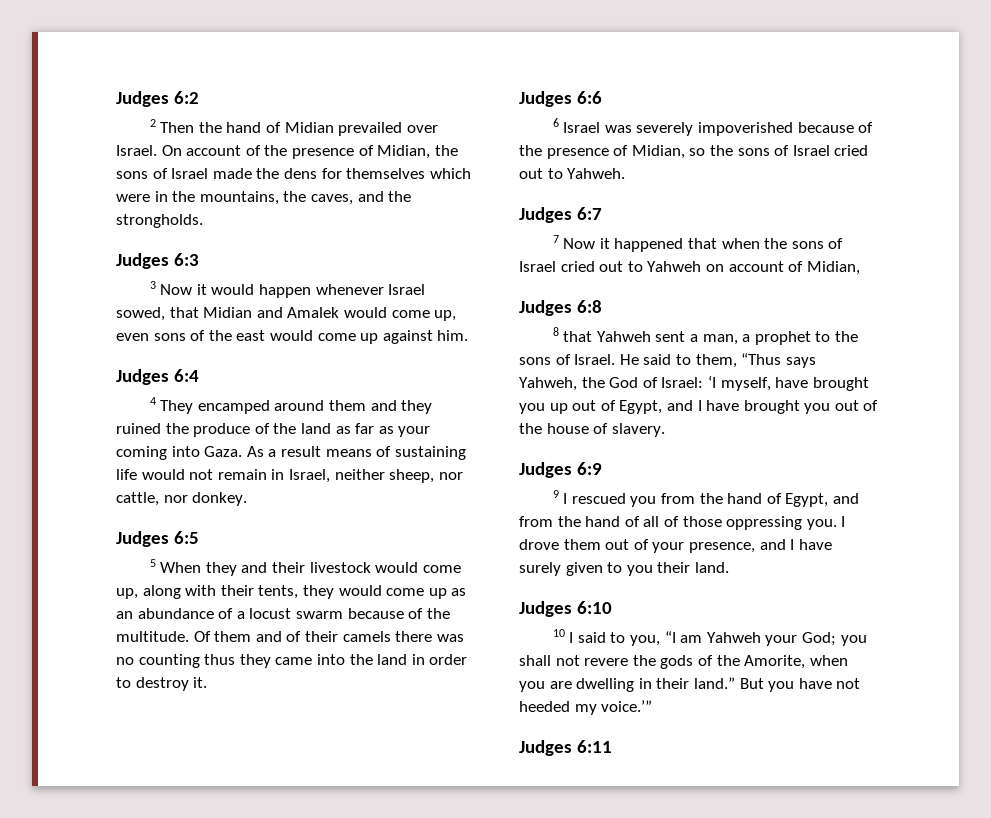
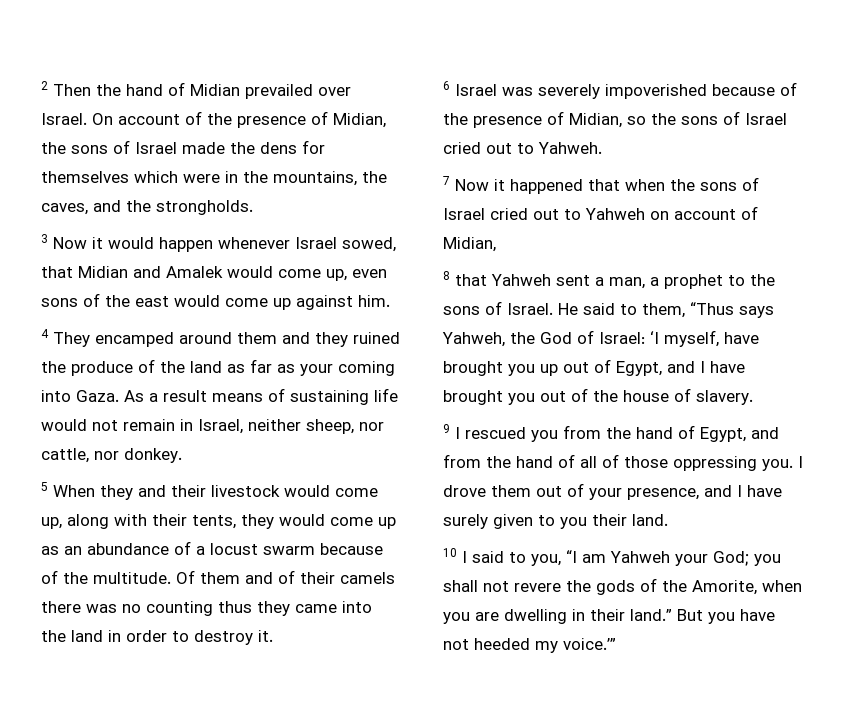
- Judges 6:2
- Judges 6:3
- Judges 6:4
- Judges 6:5
- Judges 6:6
- Judges 6:7
- Judges 6:8
- Judges 6:9
- Judges 6:10
- Judges 6:11

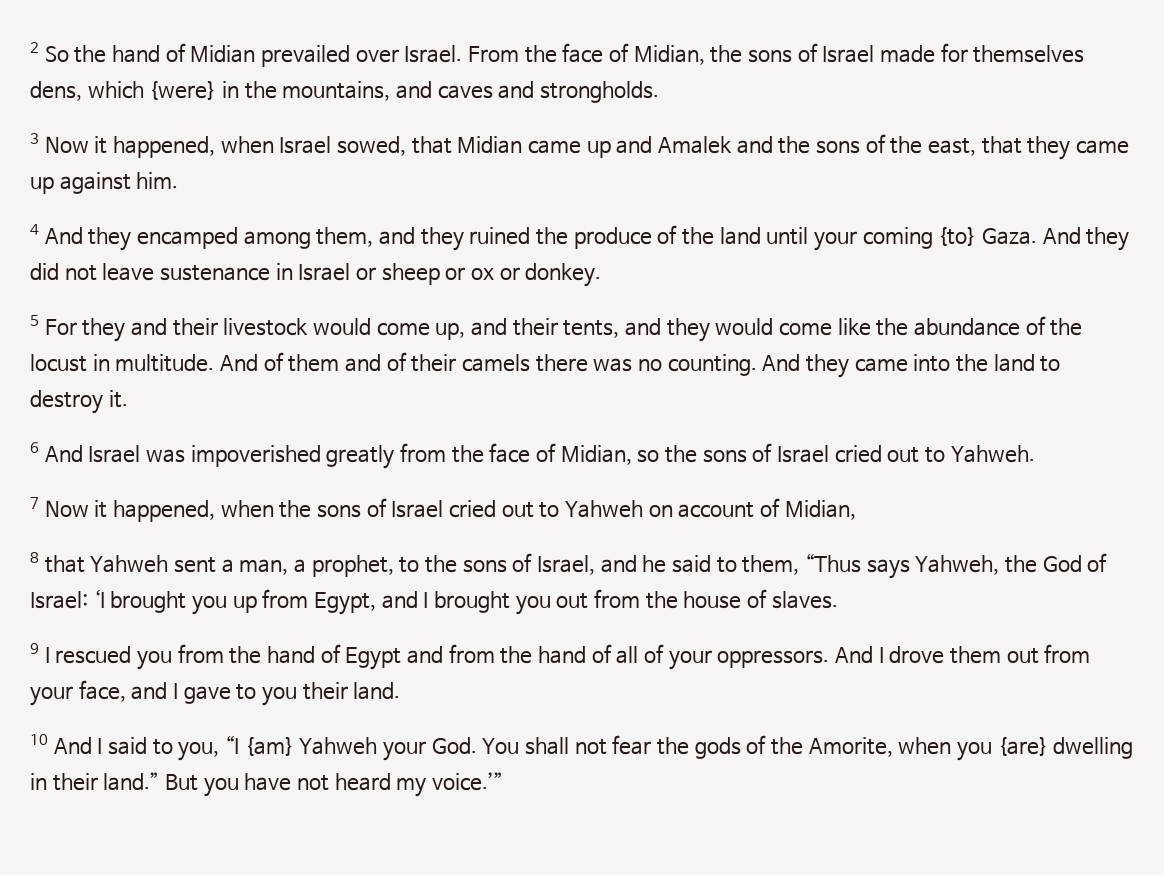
- 2 Then the hand of Midian prevailed over Israel.
+ 2 So the hand of Midian prevailed over Israel.
- On account of the presence of Midian, the sons of Israel made the dens for themselves which were in the mountains, the caves, and the strongholds.
+ From the face of Midian, the sons of Israel made for themselves dens, which {were} in the mountains, and caves and strongholds.
- 3 Now it would happen whenever Israel sowed, that Midian and Amalek would come up, even sons of the east would come up against him.
+ 3 Now it happened, when Israel sowed, that Midian came up and Amalek and the sons of the east, that they came up against him.
- 4 They encamped around them and they ruined the produce of the land as far as your coming into Gaza. As a result means of sustaining life would not remain in Israel, neither sheep, nor cattle, nor donkey.
+ 4 And they encamped among them, and they ruined the produce of the land until your coming {to} Gaza. And they did not leave sustenance in Israel or sheep or ox or donkey.
- 5 When they and their livestock would come up, along with their tents, they would come up as an abundance of a locust swarm because of the multitude. Of them and of their camels there was no counting thus they came into the land in order to destroy it.
+ 5 For they and their livestock would come up, and their tents, and they would come like the abundance of the locust in multitude. And of them and of their camels there was no counting. And they came into the land to destroy it.
- 6 Israel was severely impoverished because of the presence of Midian, so the sons of Israel cried out to Yahweh.
+ 6 And Israel was impoverished greatly from the face of Midian, so the sons of Israel cried out to Yahweh.
- 7 Now it happened that when the sons of Israel cried out to Yahweh on account of Midian,
+ 7 Now it happened, when the sons of Israel cried out to Yahweh on account of Midian,
- 8 that Yahweh sent a man, a prophet to the sons of Israel. He said to them, “Thus says Yahweh, the God of Israel: ‘I myself, have brought you up out of Egypt, and I have brought you out of the house of slavery.
+ 8 that Yahweh sent a man, a prophet, to the sons of Israel, and he said to them, “Thus says Yahweh, the God of Israel: ‘I brought you up from Egypt, and I brought you out from the house of slaves.
- 9 I rescued you from the hand of Egypt, and from the hand of all of those oppressing you. I drove them out of your presence, and I have surely given to you their land.
+ 9 I rescued you from the hand of Egypt and from the hand of all of your oppressors. And I drove them out from your face, and I gave to you their land.
- 10 I said to you, “I am Yahweh your God; you shall not revere the gods of the Amorite, when you are dwelling in their land.”
+ 10 And I said to you, “I {am} Yahweh your God. You shall not fear the gods of the Amorite, when you {are} dwelling in their land.”
- But you have not heeded my voice.’”
+ But you have not heard my voice.’”

